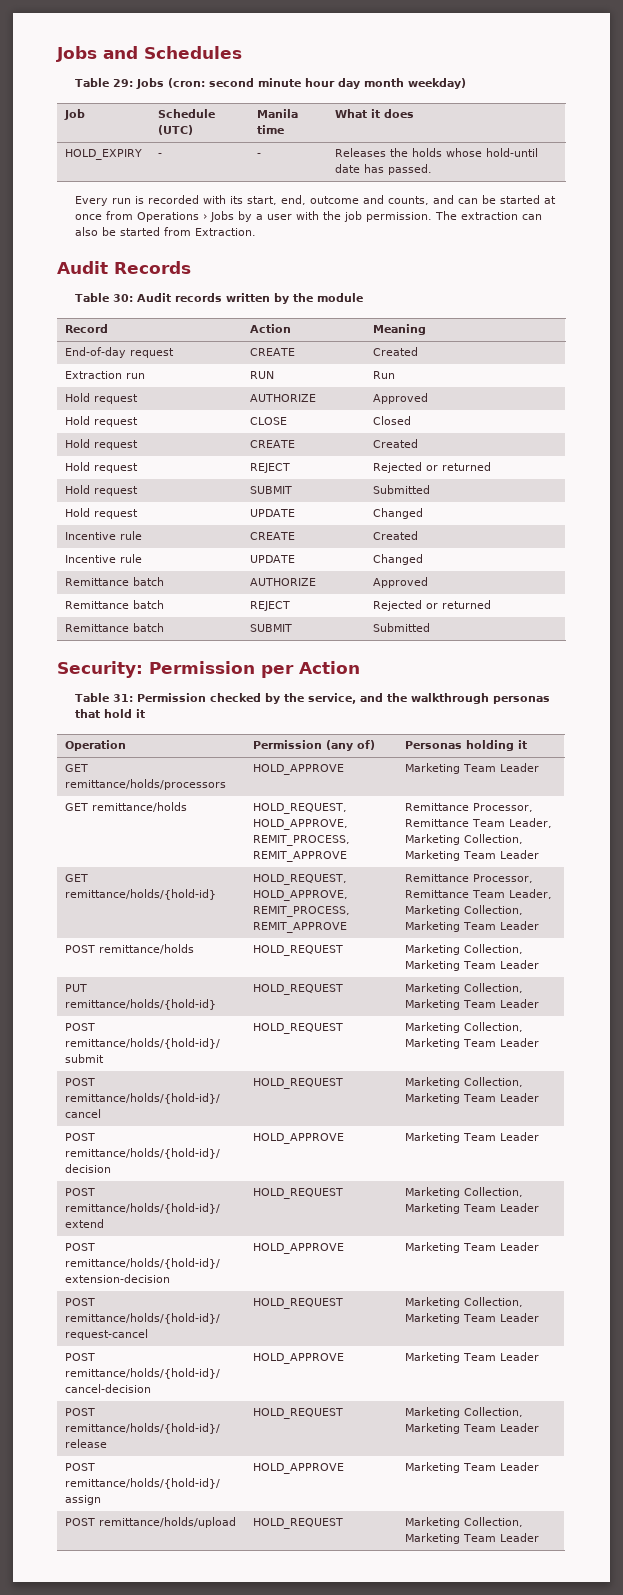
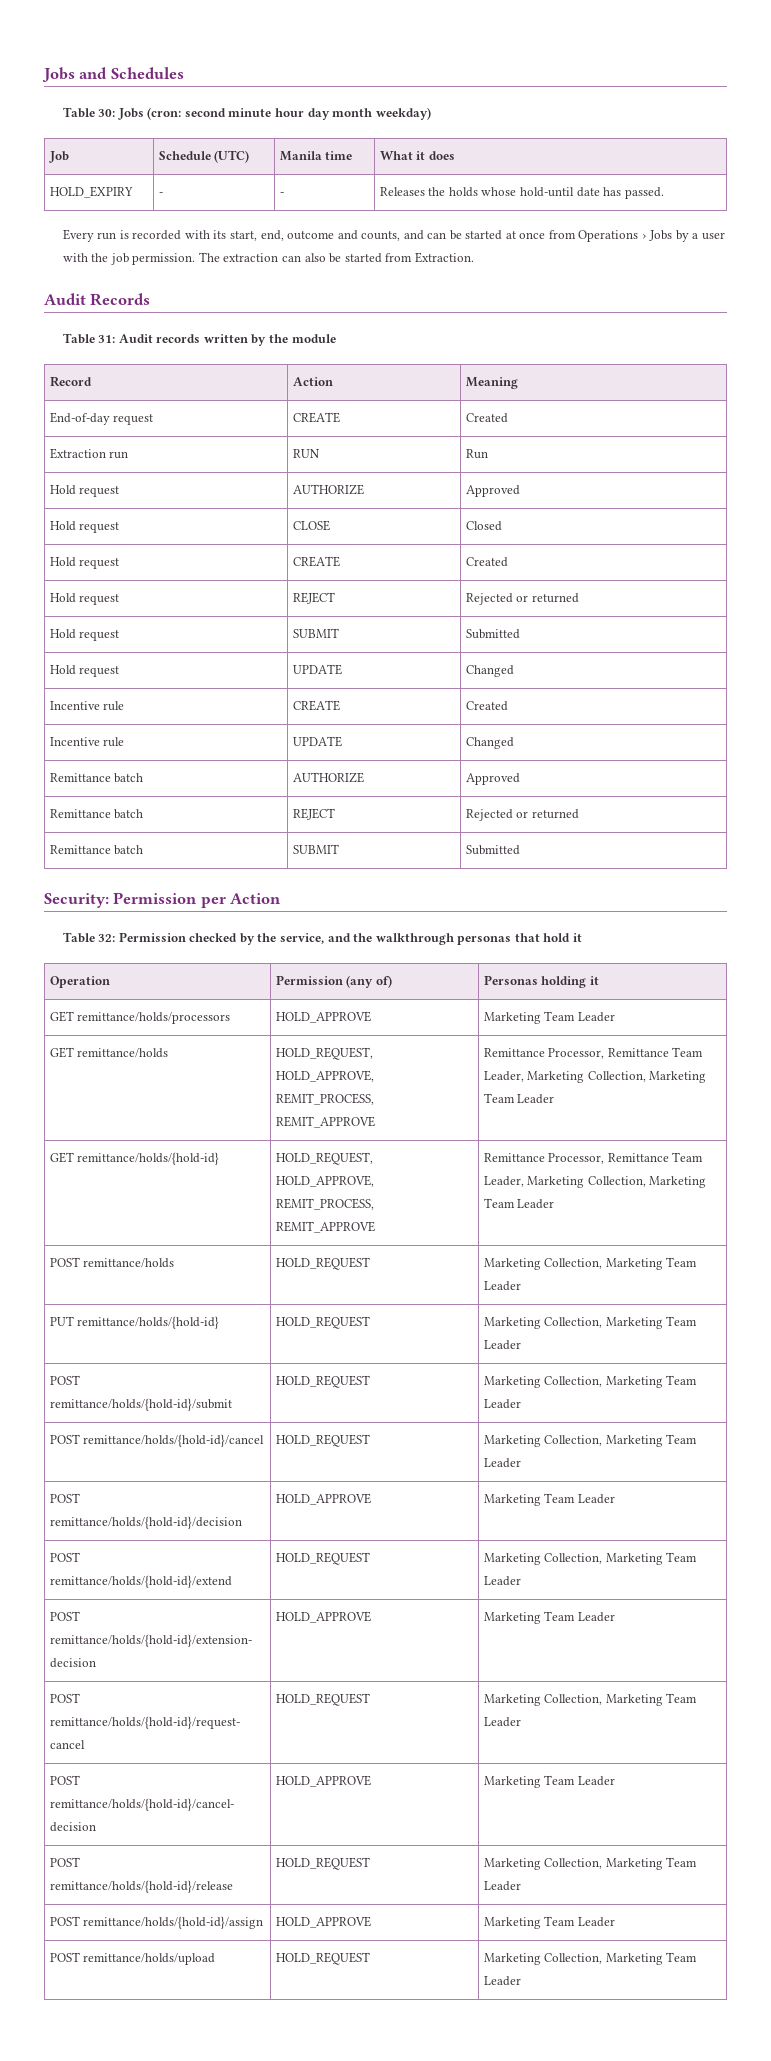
- Table 29: Jobs (cron: second minute hour day month weekday)
+ Table 30: Jobs (cron: second minute hour day month weekday)
- Table 30: Audit records written by the module
+ Table 31: Audit records written by the module
- Table 31: Permission checked by the service, and the walkthrough personas that hold it
+ Table 32: Permission checked by the service, and the walkthrough personas that hold it

